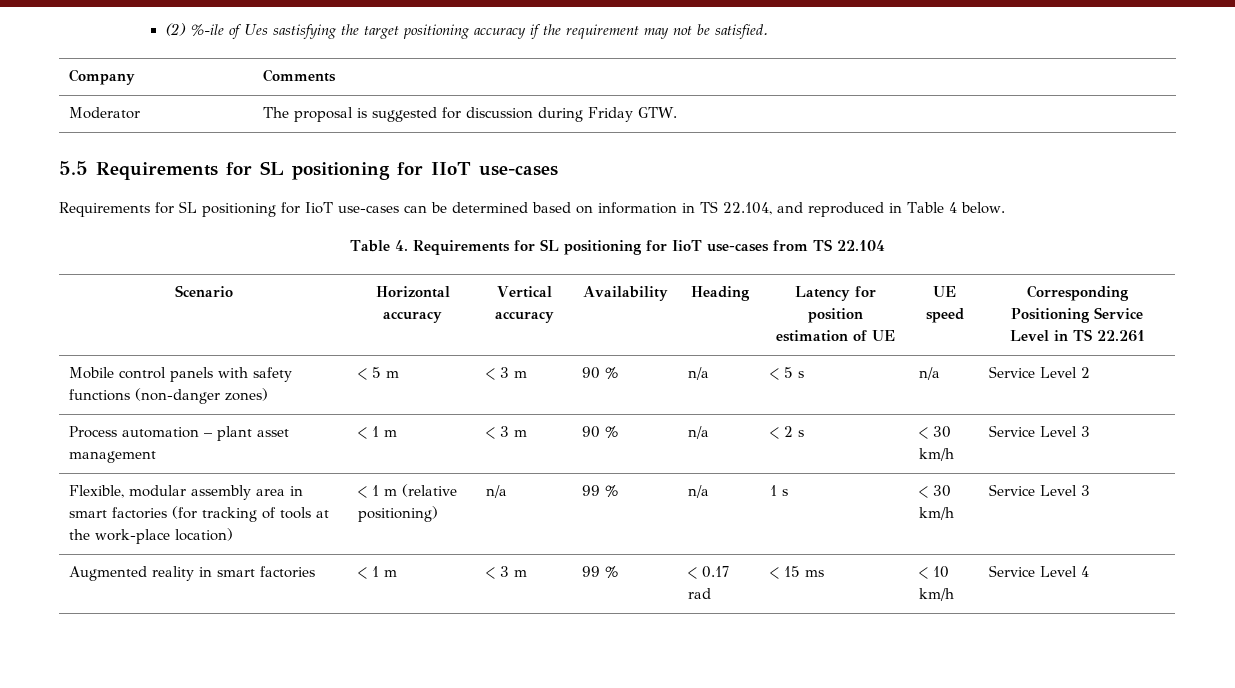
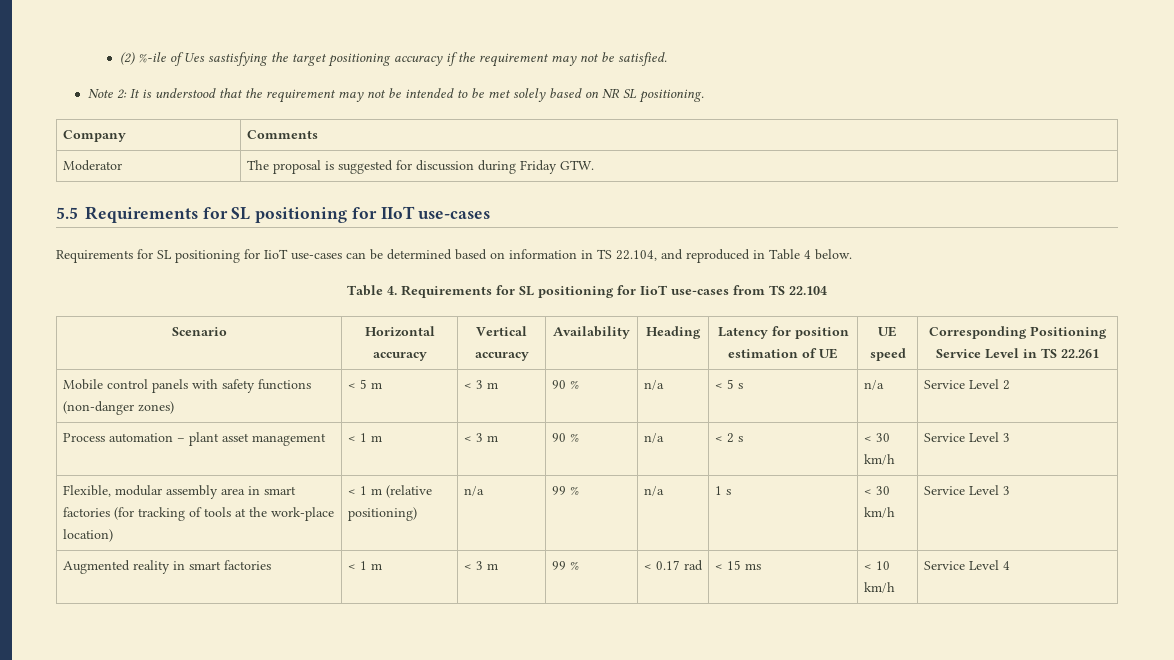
+ Note 2: It is understood that the requirement may not be intended to be met solely based on NR SL positioning.

